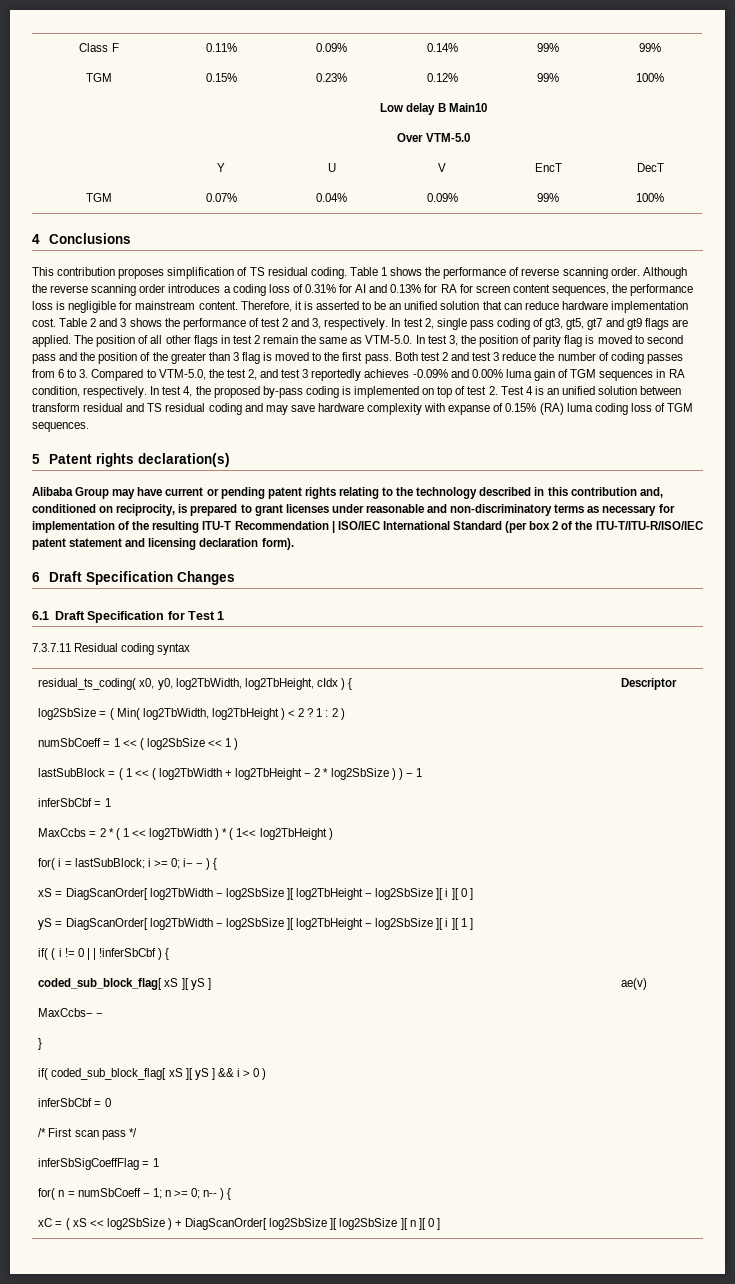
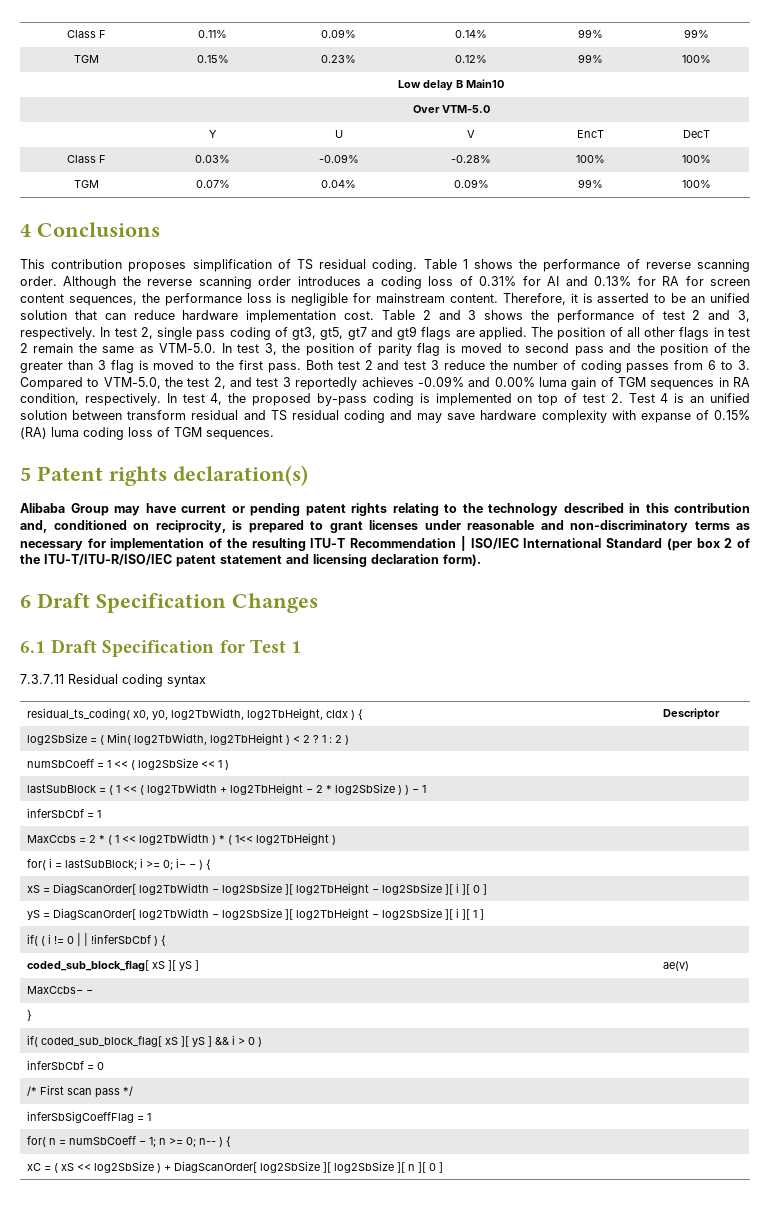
+ Class F | 0.03% | -0.09% | -0.28% | 100% | 100%

